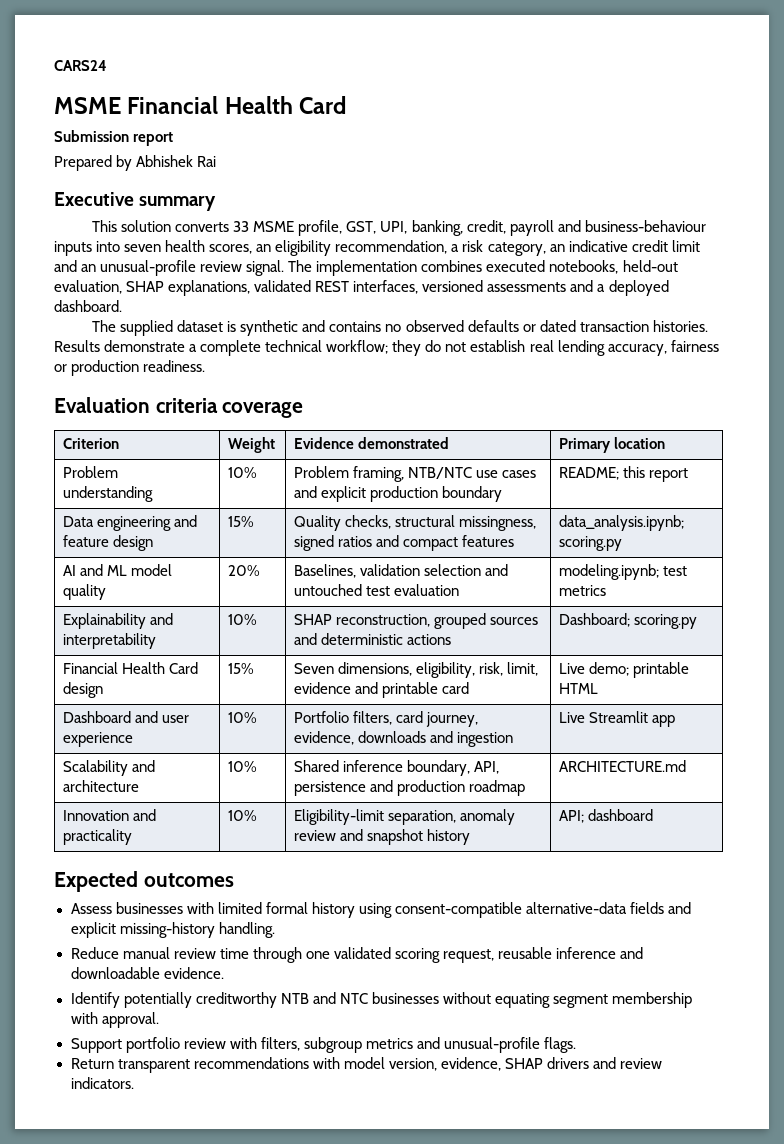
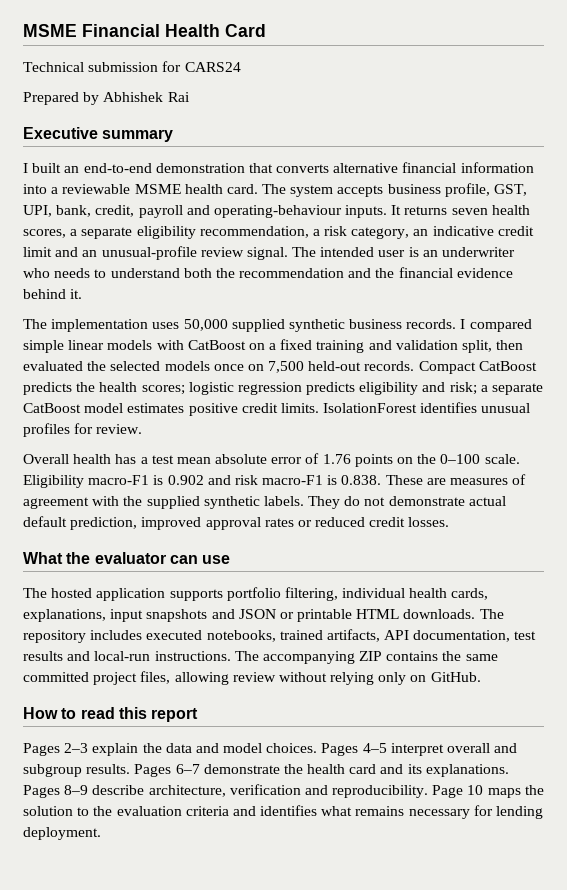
- CARS24
- Submission report
+ Technical submission for CARS24
- This solution converts 33 MSME profile, GST, UPI, banking, credit, payroll and business-behaviour inputs into seven health scores, an eligibility recommendation, a risk category, an indicative credit limit and an unusual-profile review signal.
+ I built an end-to-end demonstration that converts alternative financial information into a reviewable MSME health card. The system accepts business profile, GST, UPI, bank, credit, payroll and operating-behaviour inputs. It returns seven health scores, a separate eligibility recommendation, a risk category, an indicative credit limit and an unusual-profile review signal.
- The implementation combines executed notebooks, held-out evaluation, SHAP explanations, validated REST interfaces, versioned assessments and a deployed dashboard.
- The supplied dataset is synthetic and contains no observed defaults or dated transaction histories. Results demonstrate a complete technical workflow; they do not establish real lending accuracy, fairness or production readiness.
- Evaluation criteria coverage
- Criterion | Weight | Evidence demonstrated | Primary location
- Problem understanding | 10% | Problem framing, NTB/NTC use cases and explicit production boundary | README; this report
- Data engineering and feature design | 15% | Quality checks, structural missingness, signed ratios and compact features | data_analysis.ipynb; scoring.py
- AI and ML model quality | 20% | Baselines, validation selection and untouched test evaluation | modeling.ipynb; test metrics
- Explainability and interpretability | 10% | SHAP reconstruction, grouped sources and deterministic actions | Dashboard; scoring.py
- Financial Health Card design | 15% | Seven dimensions, eligibility, risk, limit, evidence and printable card | Live demo; printable HTML
- Dashboard and user experience | 10% | Portfolio filters, card journey, evidence, downloads and ingestion | Live Streamlit app
- Scalability and architecture | 10% | Shared inference boundary, API, persistence and production roadmap | ARCHITECTURE.md
- Innovation and practicality | 10% | Eligibility-limit separation, anomaly review and snapshot history | API; dashboard
- Expected outcomes
- Assess businesses with limited formal history using consent-compatible alternative-data fields and explicit missing-history handling.
- Reduce manual review time through one validated scoring request, reusable inference and downloadable evidence.
- Identify potentially creditworthy NTB and NTC businesses without equating segment membership with approval.
- Support portfolio review with filters, subgroup metrics and unusual-profile flags.
- Return transparent recommendations with model version, evidence, SHAP drivers and review indicators.
+ The intended user is an underwriter who needs to understand both the recommendation and the financial evidence behind it.
+ The implementation uses 50,000 supplied synthetic business records. I compared simple linear models with CatBoost on a fixed training and validation split, then evaluated the selected models once on 7,500 held-out records. Compact CatBoost predicts the health scores; logistic regression predicts eligibility and risk; a separate CatBoost model estimates positive credit limits. IsolationForest identifies unusual profiles for review.
+ Overall health has a test mean absolute error of 1.76 points on the 0–100 scale. Eligibility macro-F1 is 0.902 and risk macro-F1 is 0.838. These are measures of agreement with the supplied synthetic labels. They do not demonstrate actual default prediction, improved approval rates or reduced credit losses.
+ What the evaluator can use
+ The hosted application supports portfolio filtering, individual health cards, explanations, input snapshots and JSON or printable HTML downloads. The repository includes executed notebooks, trained artifacts, API documentation, test results and local-run instructions. The accompanying ZIP contains the same committed project files, allowing review without relying only on GitHub.
+ How to read this report
+ Pages 2–3 explain the data and model choices. Pages 4–5 interpret overall and subgroup results. Pages 6–7 demonstrate the health card and its explanations. Pages 8–9 describe architecture, verification and reproducibility. Page 10 maps the solution to the evaluation criteria and identifies what remains necessary for lending deployment.

